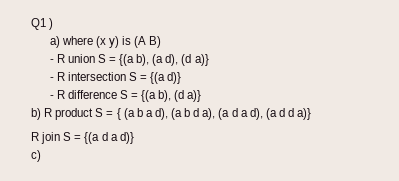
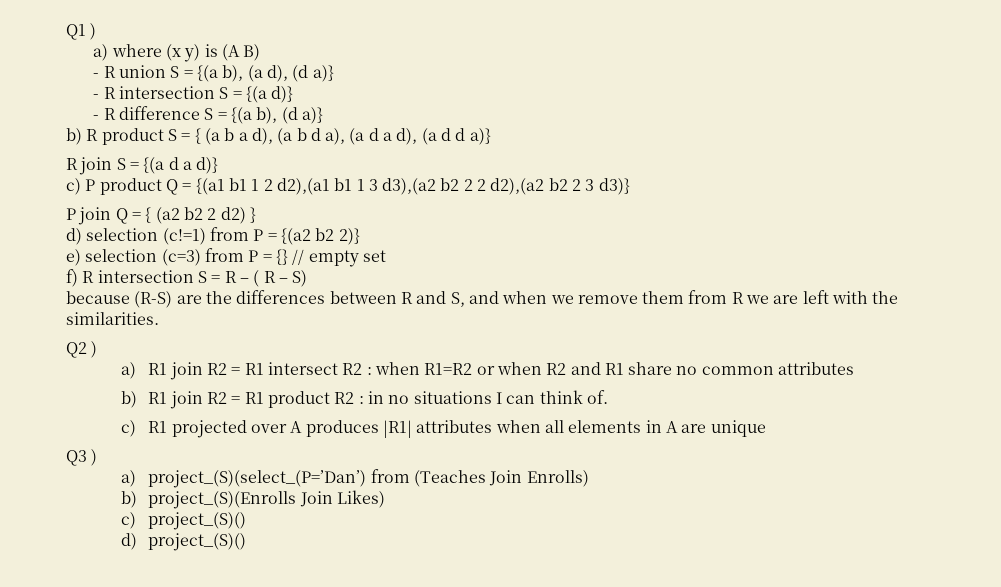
- c)
+ c) P product Q = {(a1 b1 1 2 d2),(a1 b1 1 3 d3),(a2 b2 2 2 d2),(a2 b2 2 3 d3)}
+ P join Q = { (a2 b2 2 d2) }
+ d) selection (c!=1) from P = {(a2 b2 2)}
+ e) selection (c=3) from P = {} // empty set
+ f) R intersection S = R – ( R – S)
+ because (R-S) are the differences between R and S, and when we remove them from R we are left with the similarities.
+ Q2 )
+ a) R1 join R2 = R1 intersect R2 : when R1=R2 or when R2 and R1 share no common attributes
+ b) R1 join R2 = R1 product R2 : in no situations I can think of.
+ c) R1 projected over A produces |R1| attributes when all elements in A are unique
+ Q3 )
+ a) project_(S)(select_(P=’Dan’) from (Teaches Join Enrolls)
+ b) project_(S)(Enrolls Join Likes)
+ c) project_(S)()
+ d) project_(S)()

